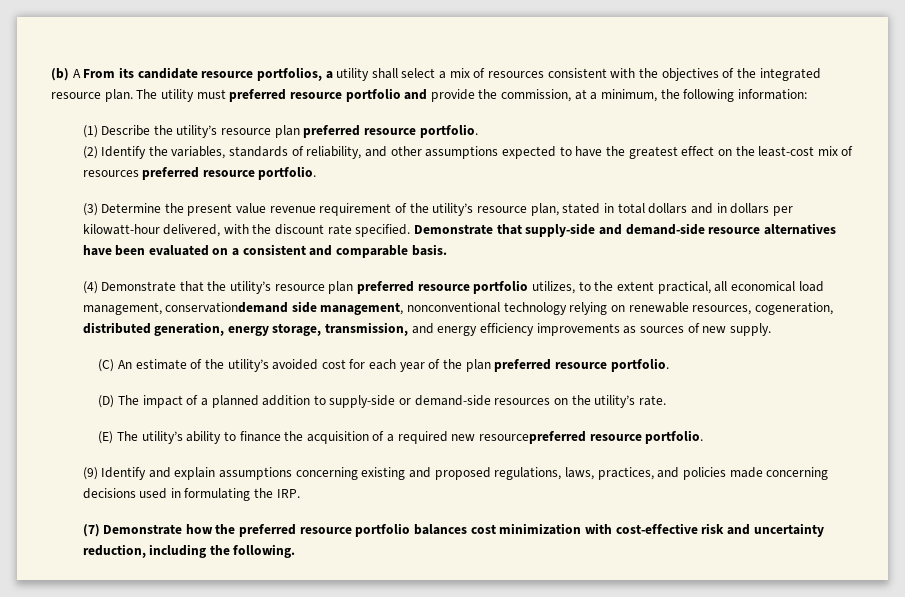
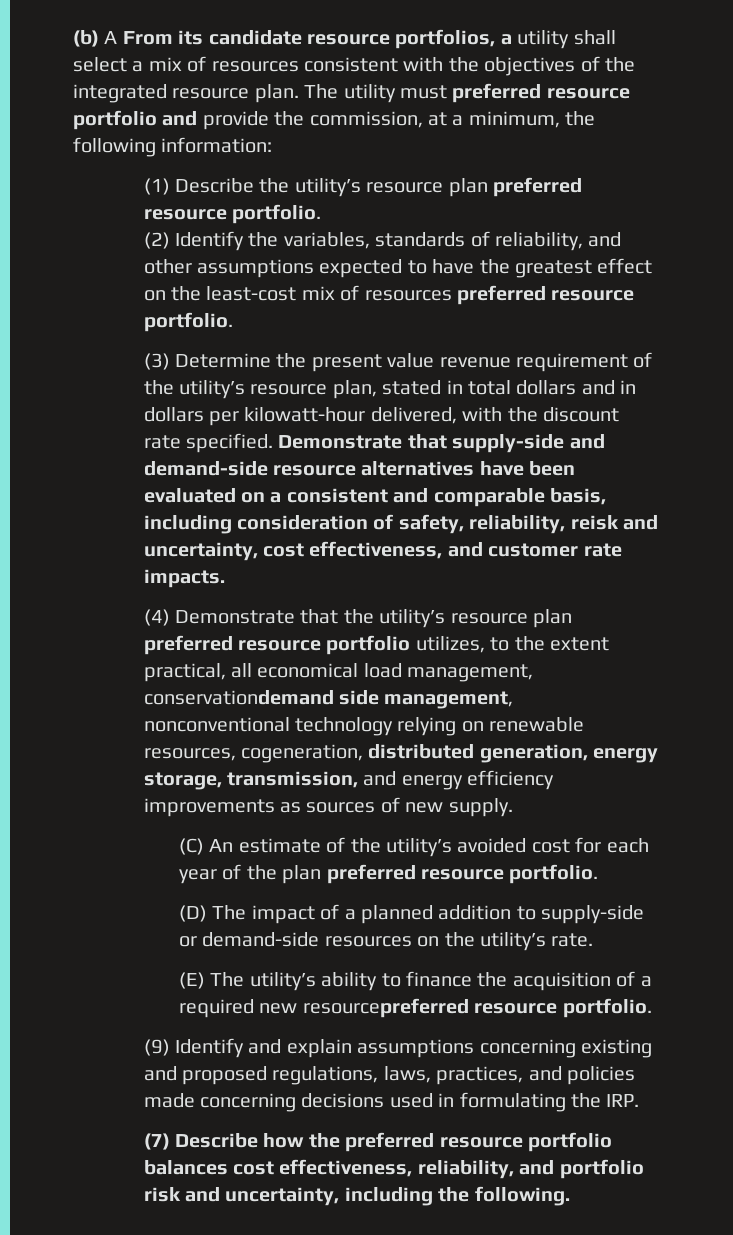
- Demonstrate that supply-side and demand-side resource alternatives have been evaluated on a consistent and comparable basis.
+ Demonstrate that supply-side and demand-side resource alternatives have been evaluated on a consistent and comparable basis, including consideration of safety, reliability, reisk and uncertainty, cost effectiveness, and customer rate impacts.
- (7) Demonstrate how the preferred resource portfolio balances cost minimization with cost-effective risk and uncertainty reduction, including the following.
+ (7) Describe how the preferred resource portfolio balances cost effectiveness, reliability, and portfolio risk and uncertainty, including the following.

